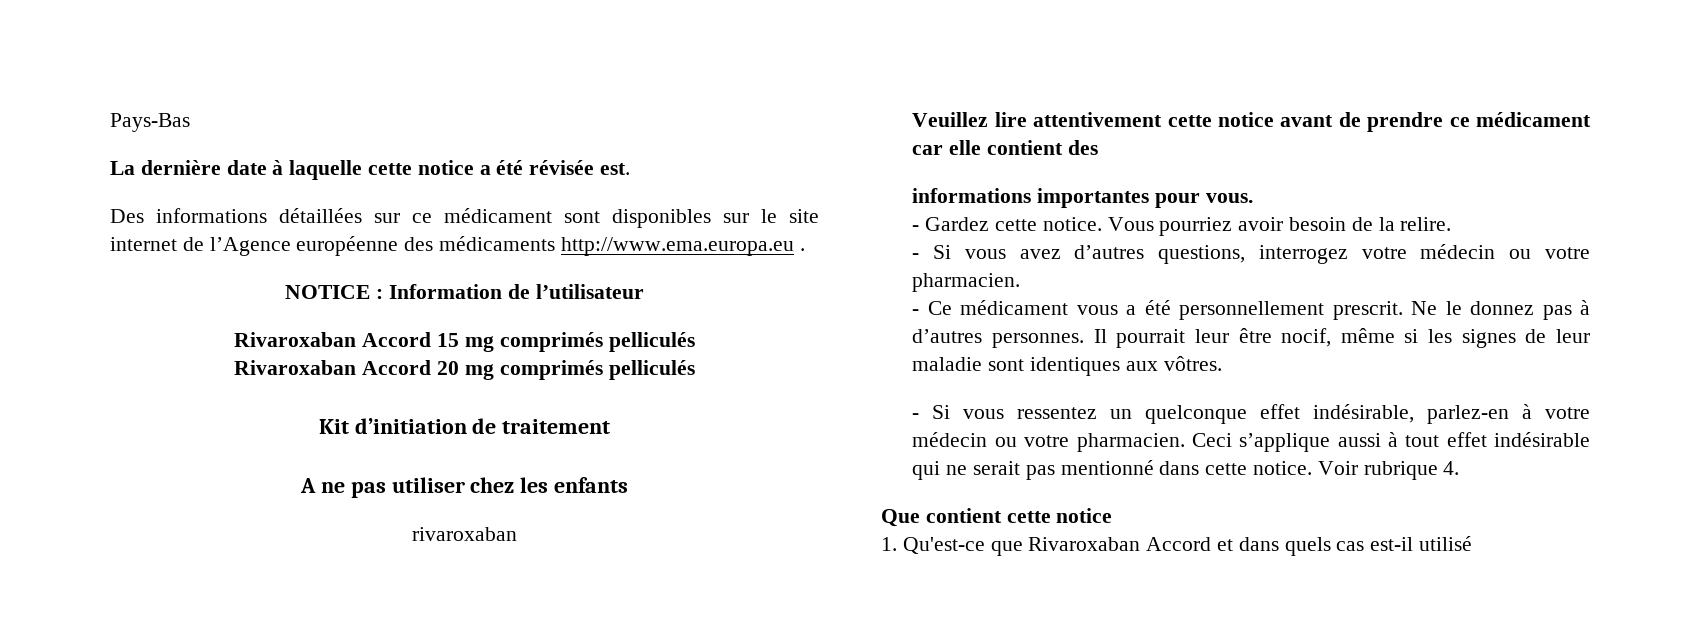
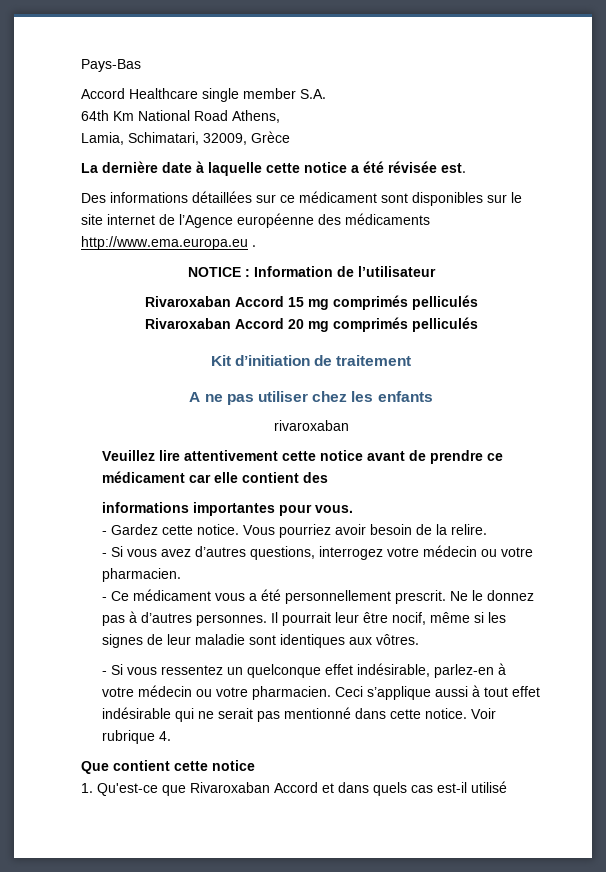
+ Accord Healthcare single member S.A.
+ 64th Km National Road Athens,
+ Lamia, Schimatari, 32009, Grèce

